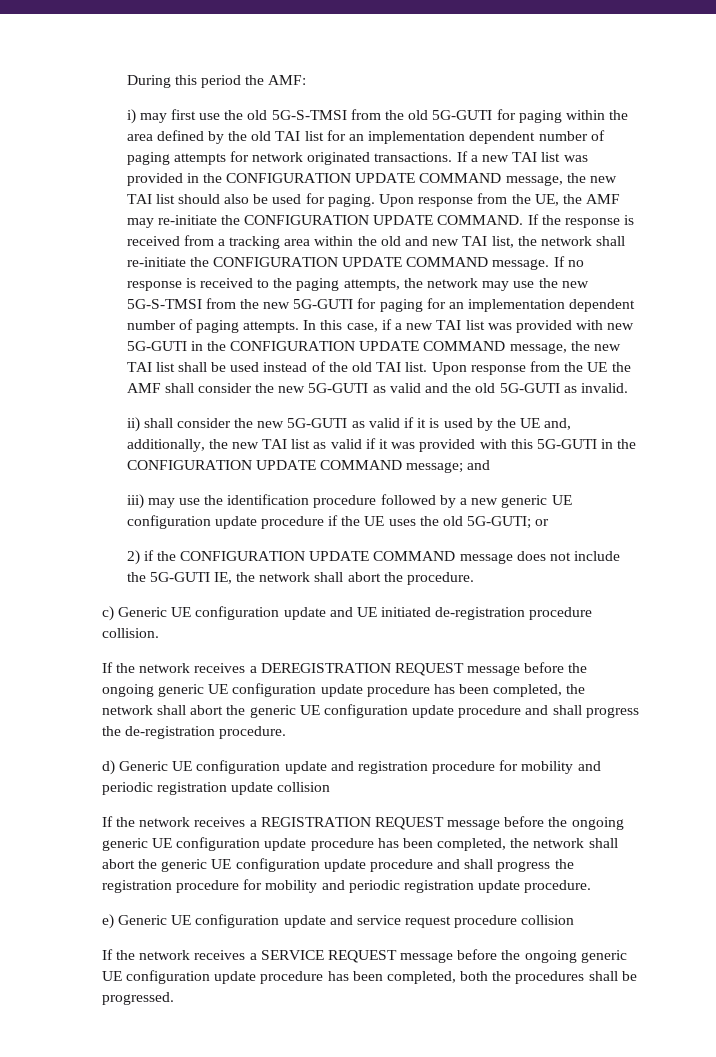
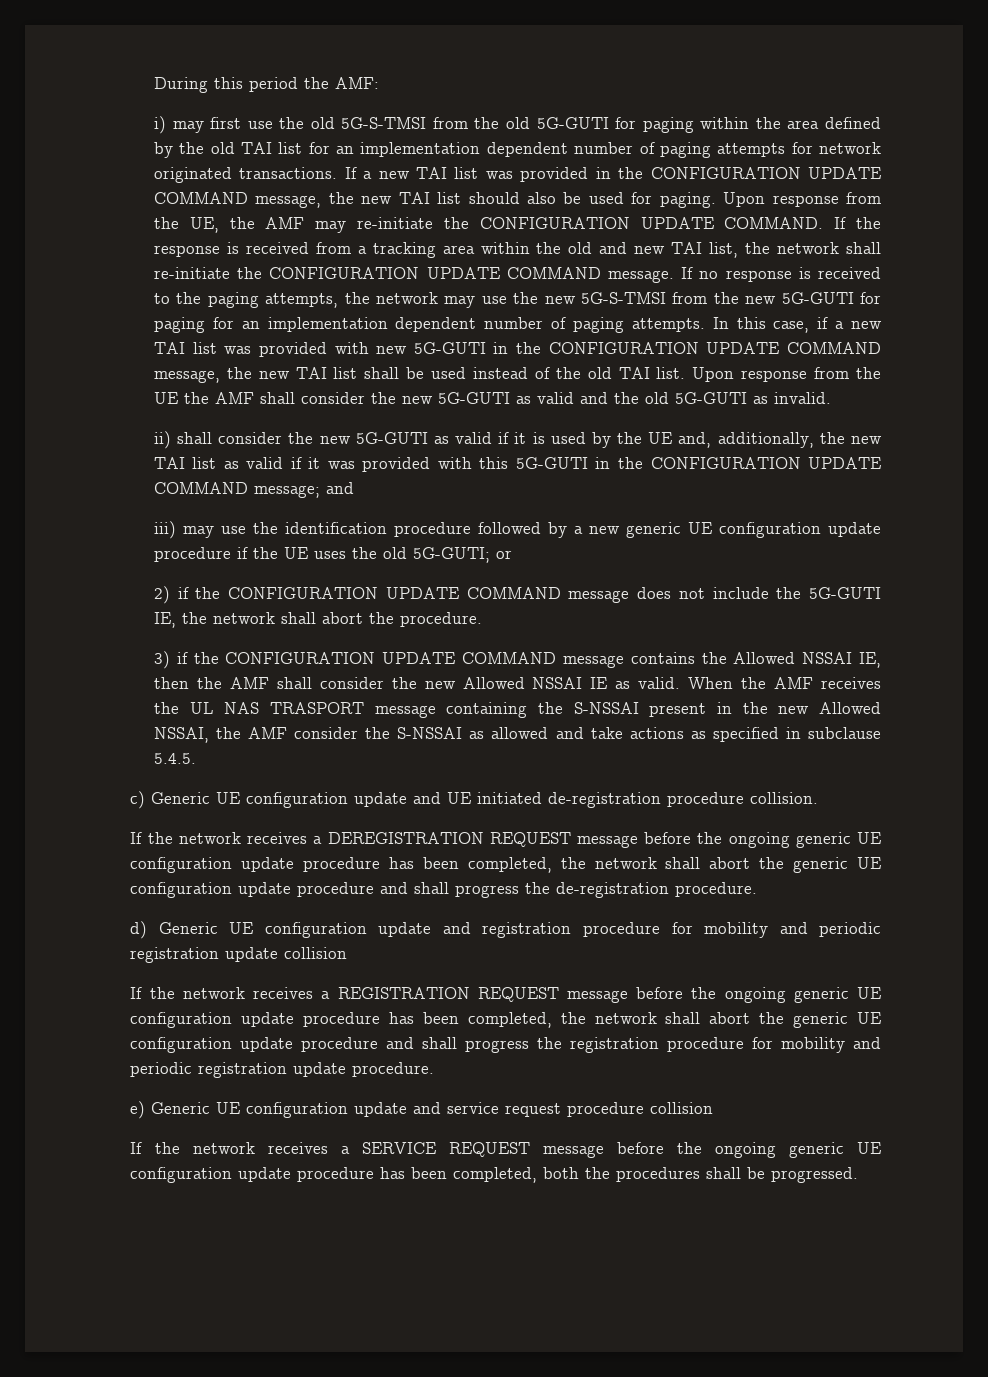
+ 3) if the CONFIGURATION UPDATE COMMAND message contains the Allowed NSSAI IE, then the AMF shall consider the new Allowed NSSAI IE as valid. When the AMF receives the UL NAS TRASPORT message containing the S-NSSAI present in the new Allowed NSSAI, the AMF consider the S-NSSAI as allowed and take actions as specified in subclause 5.4.5.

